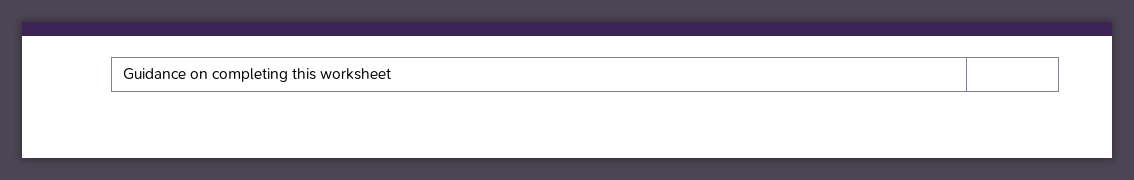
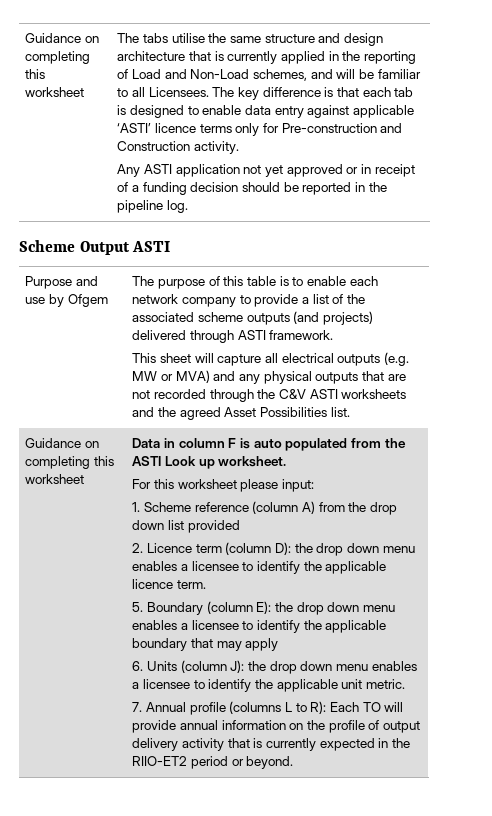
- Guidance on completing this worksheet
+ Guidance on completing this worksheet | The tabs utilise the same structure and design architecture that is currently applied in the reporting of Load and Non-Load schemes, and will be familiar to all Licensees. The key difference is that each tab is designed to enable data entry against applicable ‘ASTI’ licence terms only for Pre-construction and Construction activity.
+ Any ASTI application not yet approved or in receipt of a funding decision should be reported in the pipeline log.
+ Scheme Output ASTI
+ Purpose and use by Ofgem | The purpose of this table is to enable each network company to provide a list of the associated scheme outputs (and projects) delivered through ASTI framework.
+ This sheet will capture all electrical outputs (e.g. MW or MVA) and any physical outputs that are not recorded through the C&V ASTI worksheets and the agreed Asset Possibilities list.
+ Guidance on completing this worksheet | Data in column F is auto populated from the ASTI Look up worksheet.
+ For this worksheet please input:
+ 1. Scheme reference (column A) from the drop down list provided
+ 2. Licence term (column D): the drop down menu enables a licensee to identify the applicable licence term.
+ 5. Boundary (column E): the drop down menu enables a licensee to identify the applicable boundary that may apply
+ 6. Units (column J): the drop down menu enables a licensee to identify the applicable unit metric.
+ 7. Annual profile (columns L to R): Each TO will provide annual information on the profile of output delivery activity that is currently expected in the RIIO-ET2 period or beyond.

